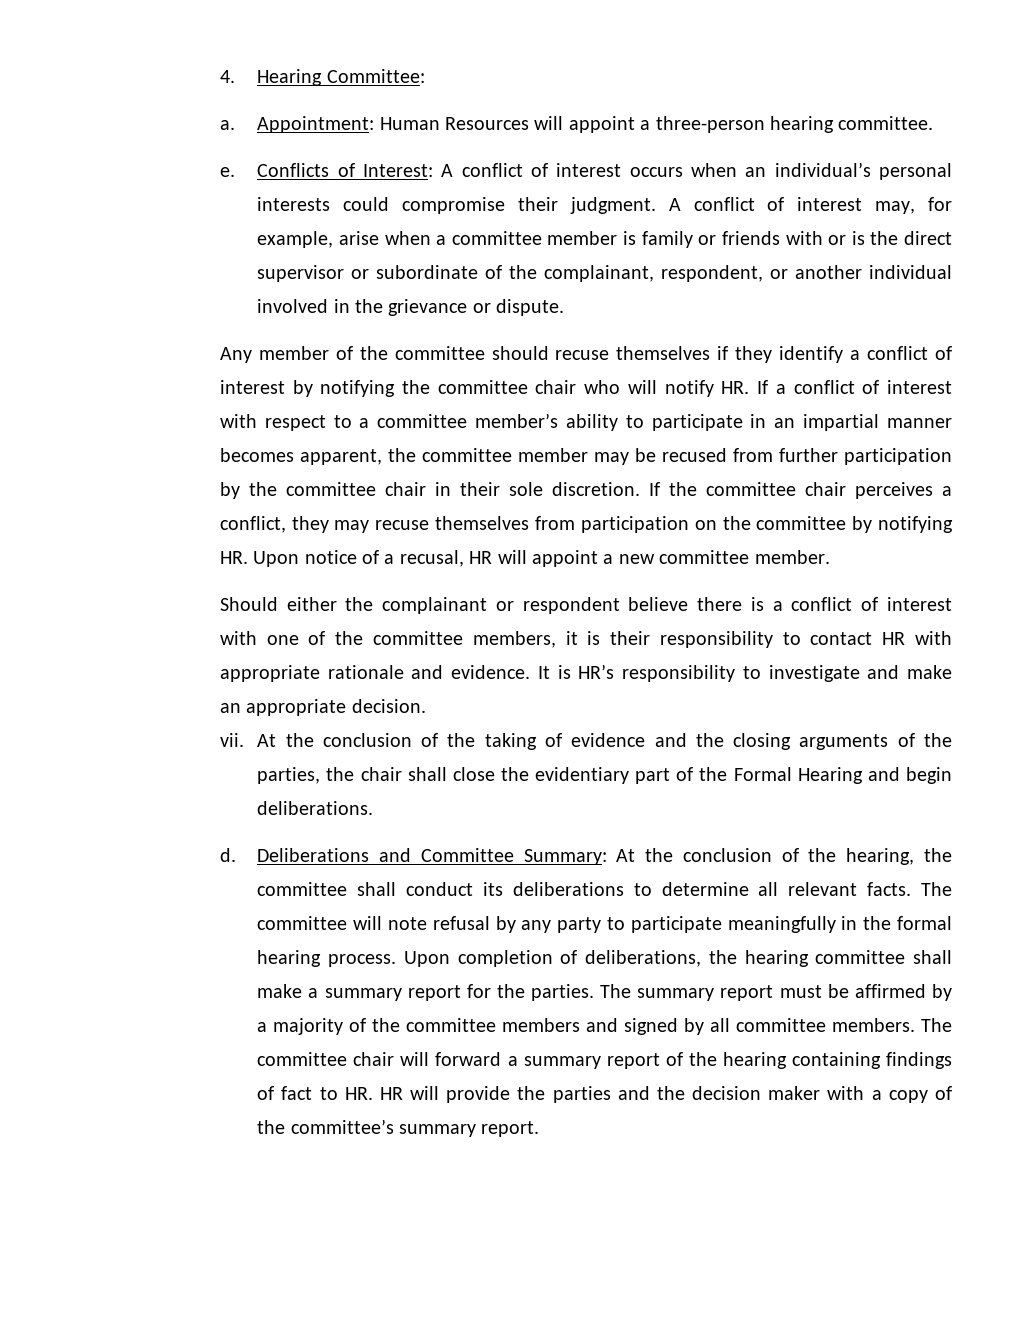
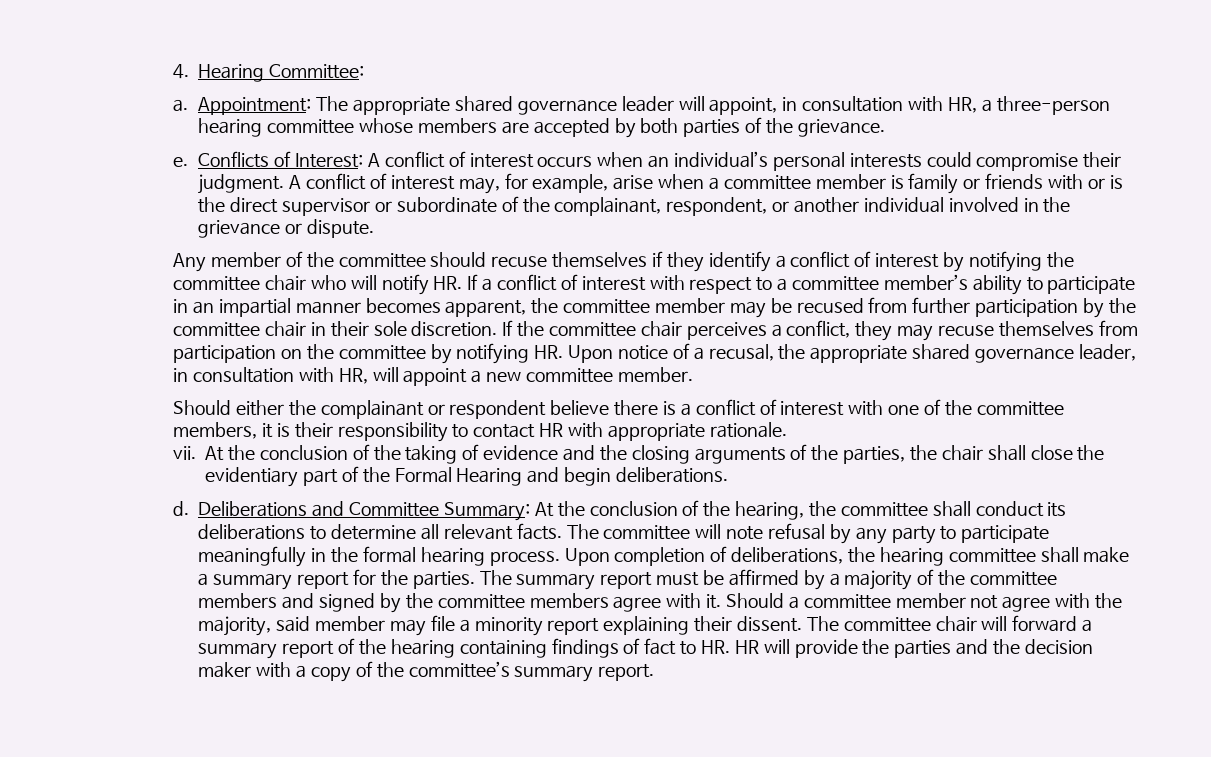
- Appointment: Human Resources will appoint a three-person hearing committee.
+ Appointment: The appropriate shared governance leader will appoint, in consultation with HR, a three-person hearing committee whose members are accepted by both parties of the grievance.
- If the committee chair perceives a conflict, they may recuse themselves from participation on the committee by notifying HR. Upon notice of a recusal, HR will appoint a new committee member.
+ If the committee chair perceives a conflict, they may recuse themselves from participation on the committee by notifying HR. Upon notice of a recusal, the appropriate shared governance leader, in consultation with HR, will appoint a new committee member.
- Should either the complainant or respondent believe there is a conflict of interest with one of the committee members, it is their responsibility to contact HR with appropriate rationale and evidence. It is HR’s responsibility to investigate and make an appropriate decision.
+ Should either the complainant or respondent believe there is a conflict of interest with one of the committee members, it is their responsibility to contact HR with appropriate rationale.
- The summary report must be affirmed by a majority of the committee members and signed by all committee members.
+ The summary report must be affirmed by a majority of the committee members and signed by the committee members agree with it. Should a committee member not agree with the majority, said member may file a minority report explaining their dissent.

